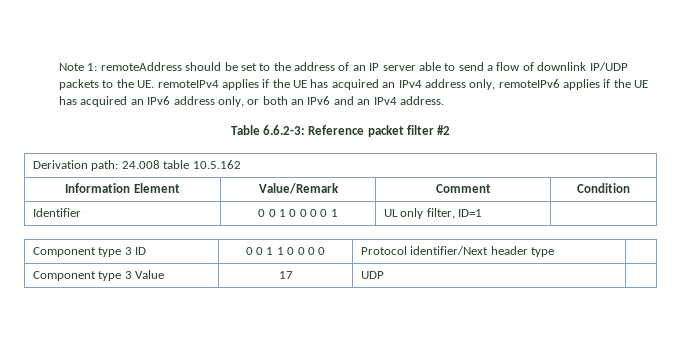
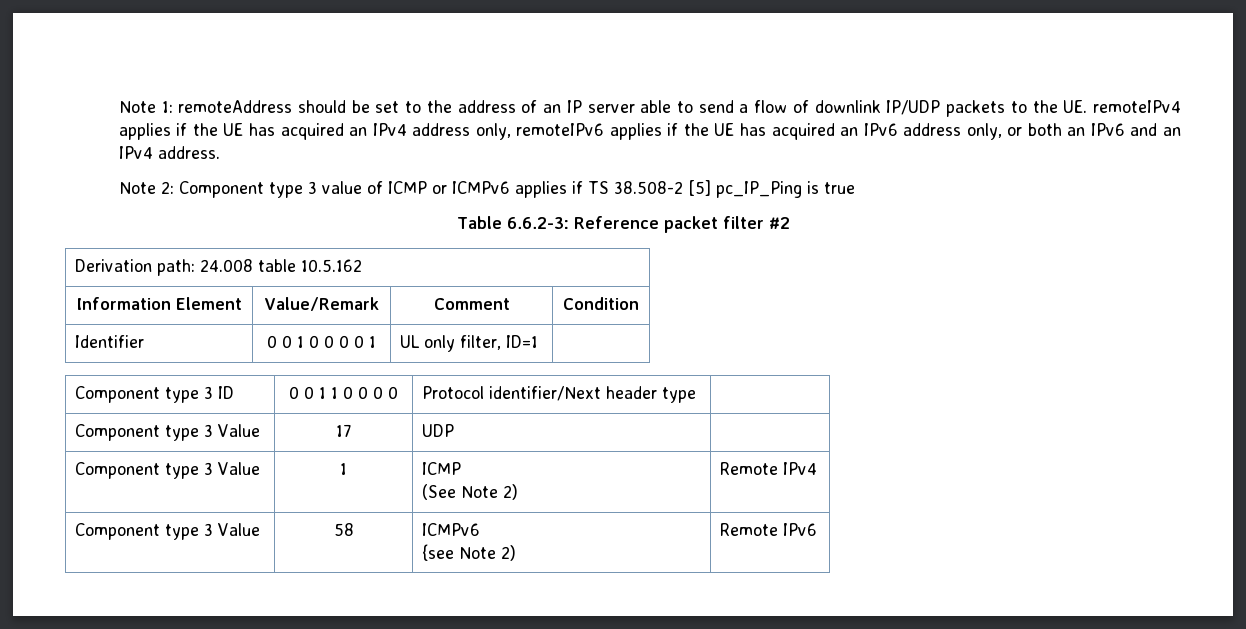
+ Note 2: Component type 3 value of ICMP or ICMPv6 applies if TS 38.508-2 [5] pc_IP_Ping is true
+ Component type 3 Value | 1 | ICMP
+ (See Note 2) | Remote IPv4
+ Component type 3 Value | 58 | ICMPv6
+ {see Note 2) | Remote IPv6

